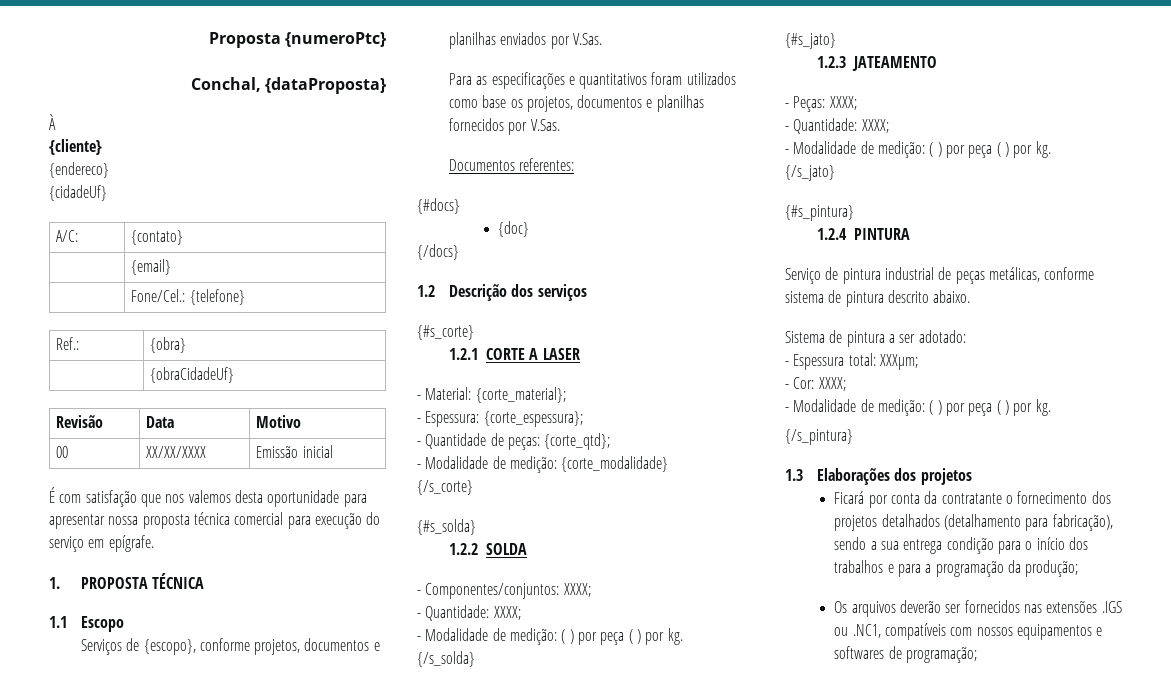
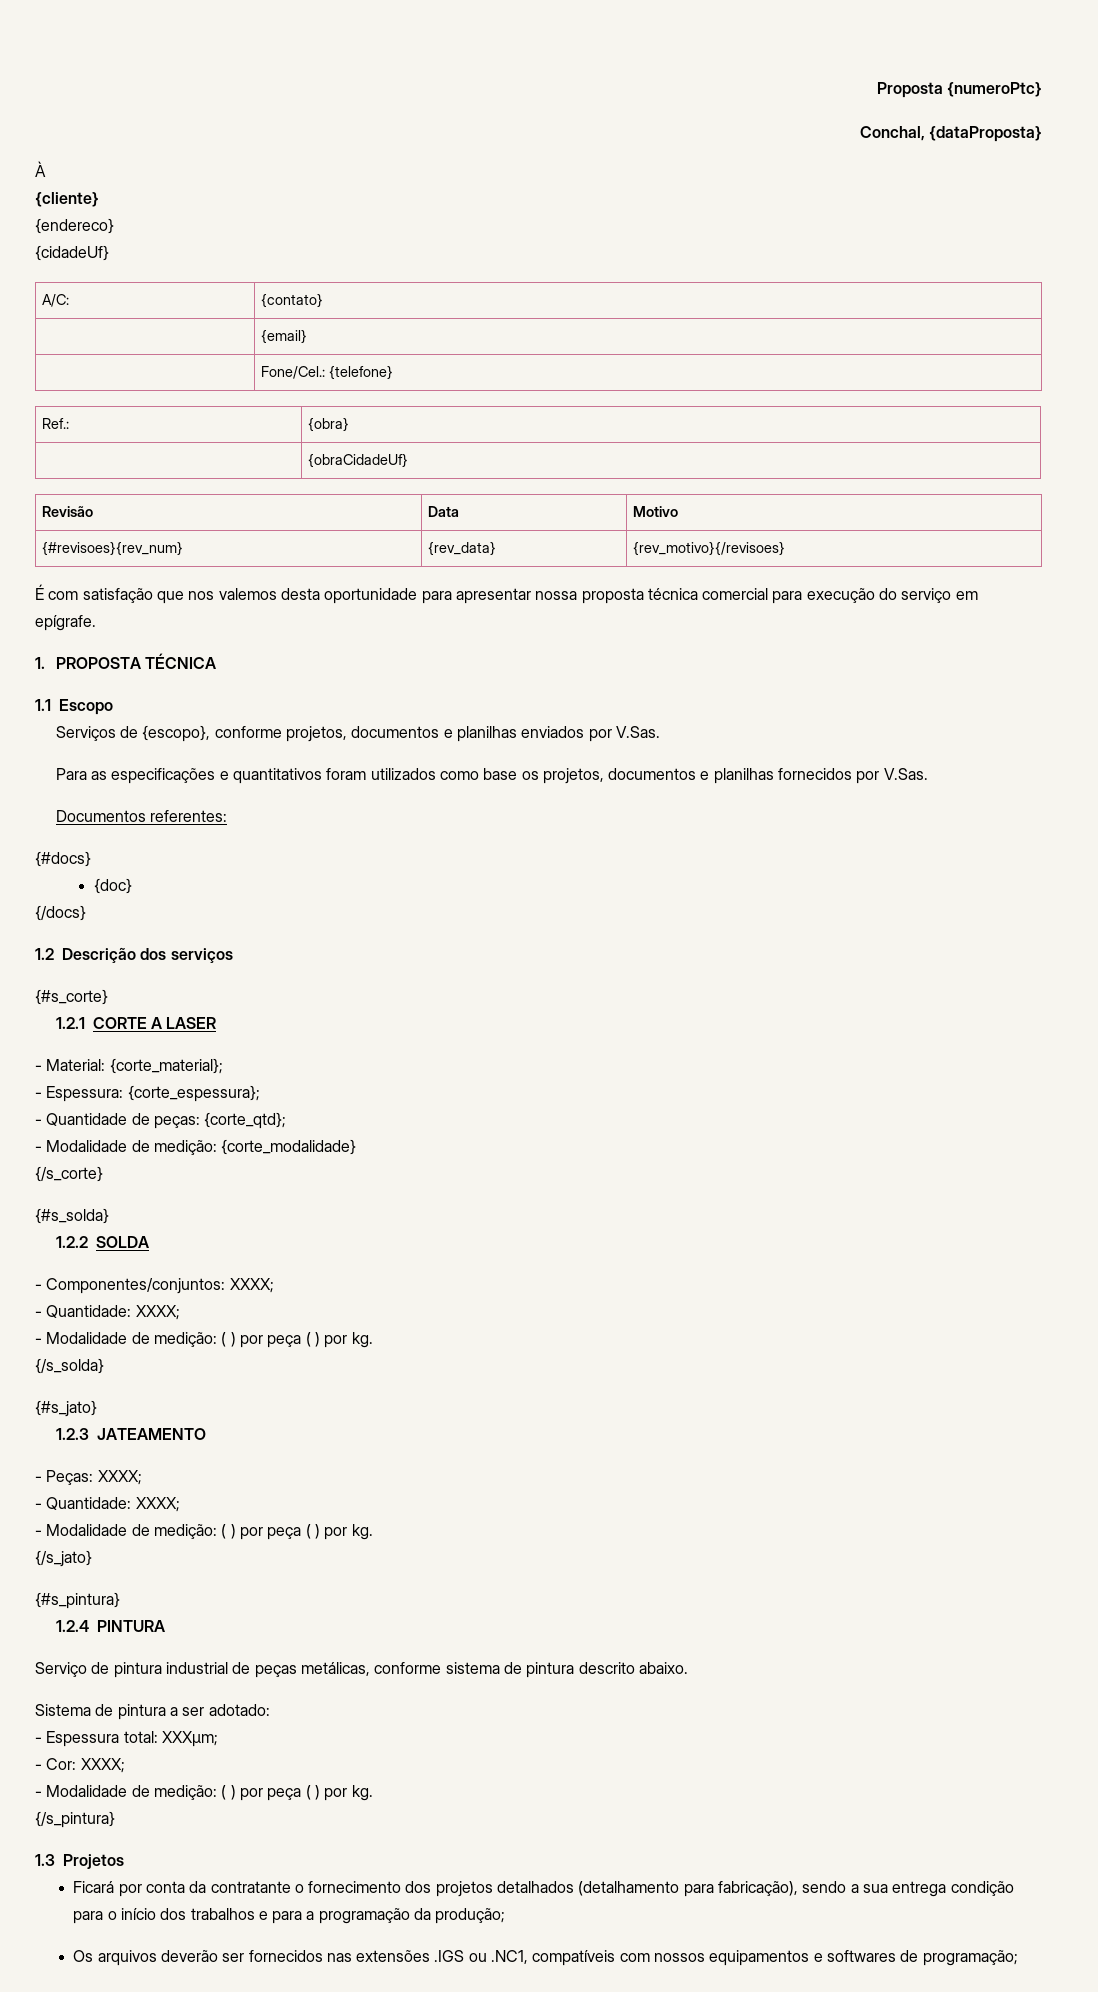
- 00 | XX/XX/XXXX | Emissão inicial
+ {#revisoes}{rev_num} | {rev_data} | {rev_motivo}{/revisoes}
- 1.3 Elaborações dos projetos
+ 1.3 Projetos

